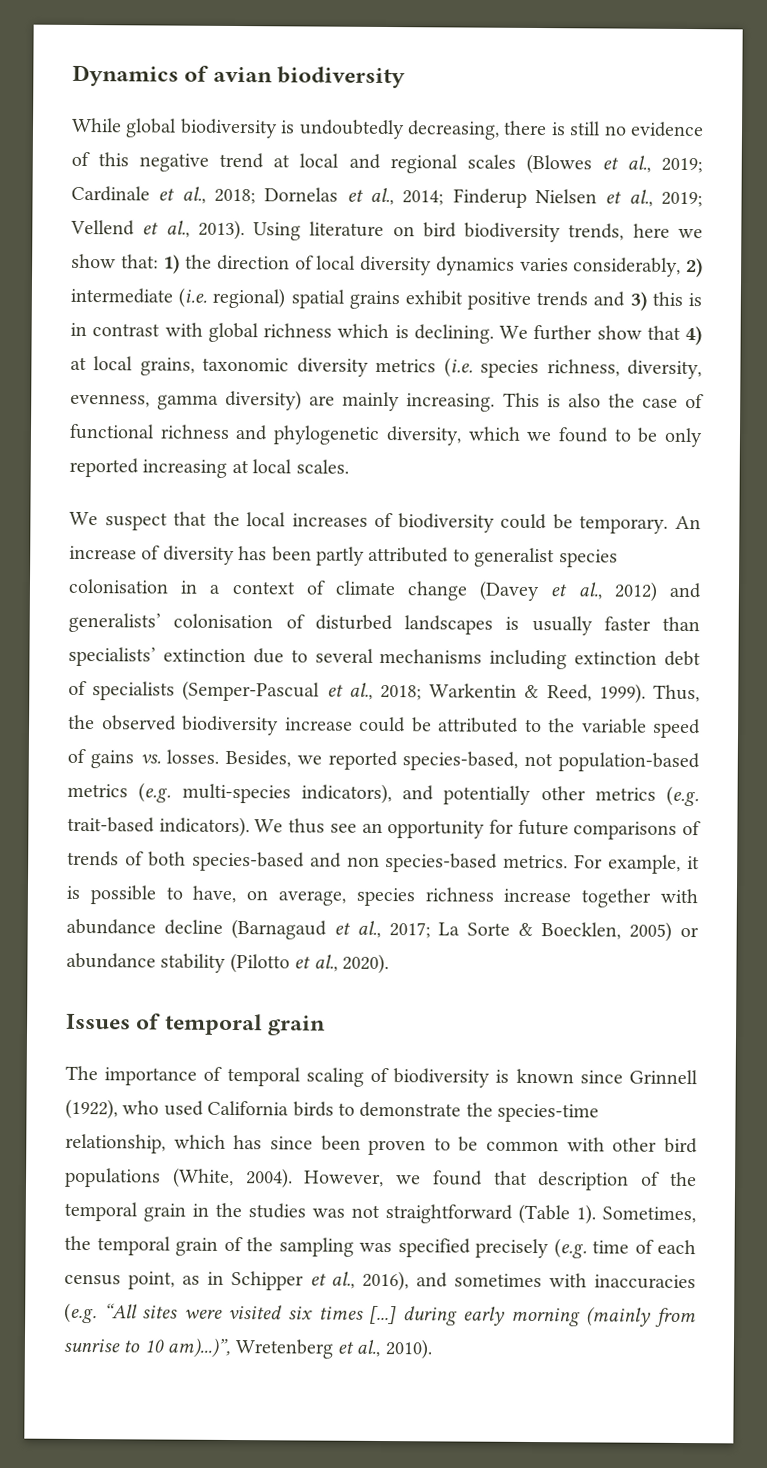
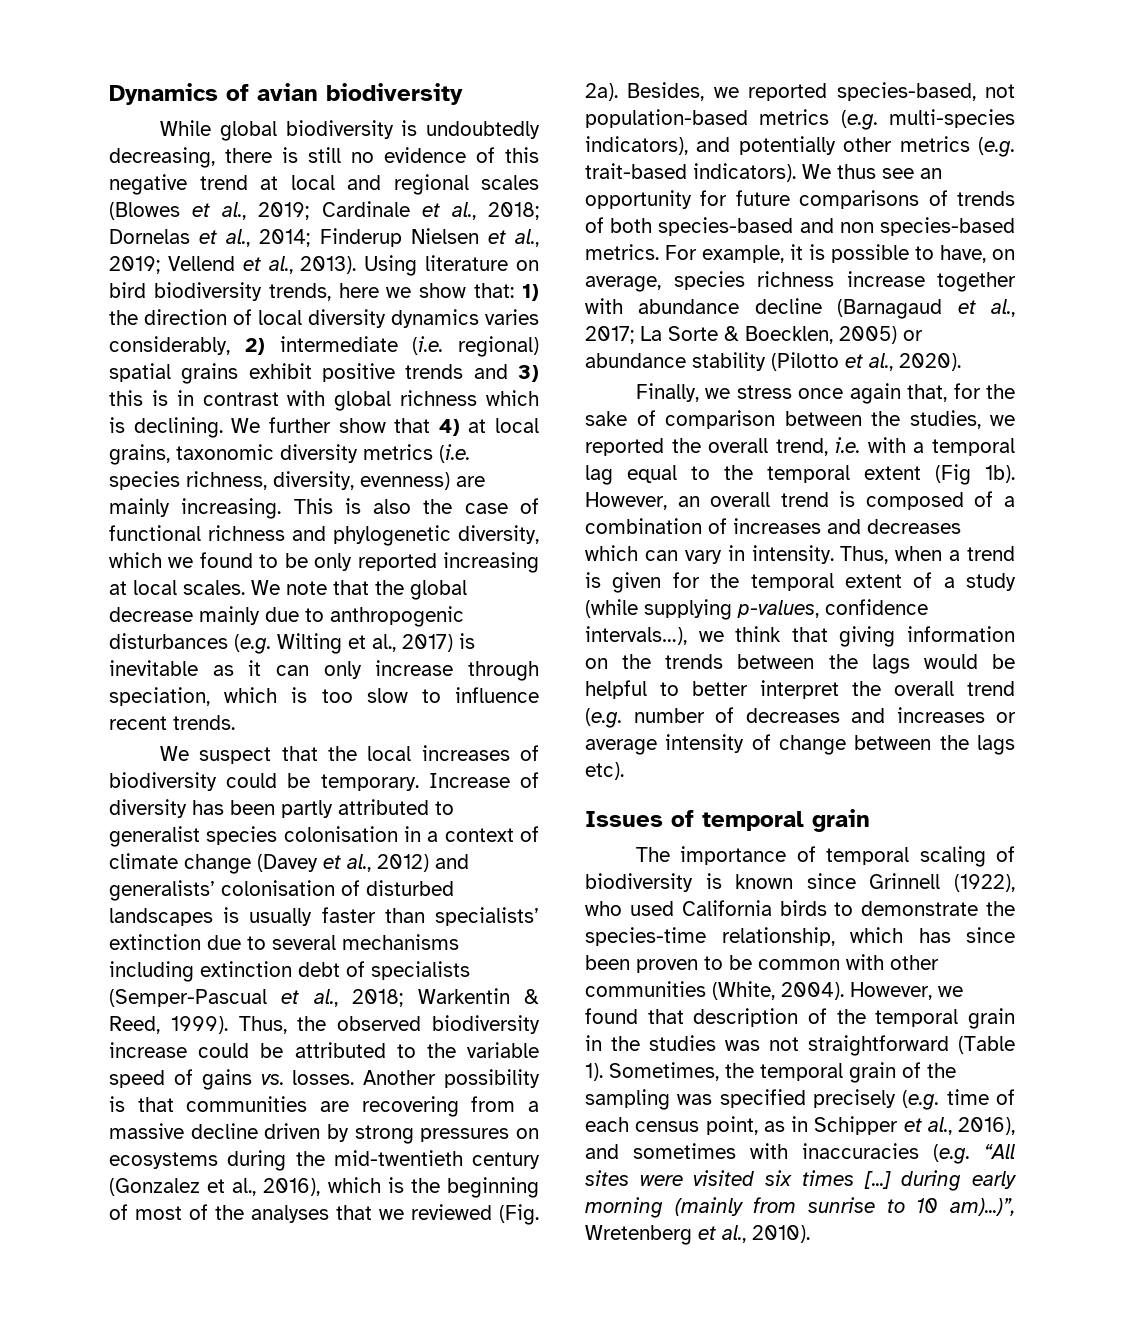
- We further show that 4) at local grains, taxonomic diversity metrics (i.e. species richness, diversity, evenness, gamma diversity) are mainly increasing.
+ We further show that 4) at local grains, taxonomic diversity metrics (i.e. species richness, diversity, evenness) are mainly increasing.
+ We note that the global decrease mainly due to anthropogenic disturbances (e.g. Wilting et al., 2017) is inevitable as it can only increase through speciation, which is too slow to influence recent trends.
- An increase of diversity has been partly attributed to generalist species colonisation in a context of climate change (Davey et al., 2012) and generalists’ colonisation of disturbed landscapes is usually faster than specialists’ extinction due to several mechanisms including extinction debt of specialists (Semper-Pascual et al., 2018; Warkentin & Reed, 1999).
+ Increase of diversity has been partly attributed to generalist species colonisation in a context of climate change (Davey et al., 2012) and generalists’ colonisation of disturbed landscapes is usually faster than specialists’ extinction due to several mechanisms including extinction debt of specialists (Semper-Pascual et al., 2018; Warkentin & Reed, 1999).
+ Another possibility is that communities are recovering from a massive decline driven by strong pressures on ecosystems during the mid-twentieth century (Gonzalez et al., 2016), which is the beginning of most of the analyses that we reviewed (Fig. 2a).
+ Finally, we stress once again that, for the sake of comparison between the studies, we reported the overall trend, i.e. with a temporal lag equal to the temporal extent (Fig 1b). However, an overall trend is composed of a combination of increases and decreases which can vary in intensity. Thus, when a trend is given for the temporal extent of a study (while supplying p-values, confidence intervals…), we think that giving information on the trends between the lags would be helpful to better interpret the overall trend (e.g. number of decreases and increases or average intensity of change between the lags etc).
- The importance of temporal scaling of biodiversity is known since Grinnell (1922), who used California birds to demonstrate the species-time relationship, which has since been proven to be common with other bird populations (White, 2004).
+ The importance of temporal scaling of biodiversity is known since Grinnell (1922), who used California birds to demonstrate the species-time relationship, which has since been proven to be common with other communities (White, 2004).

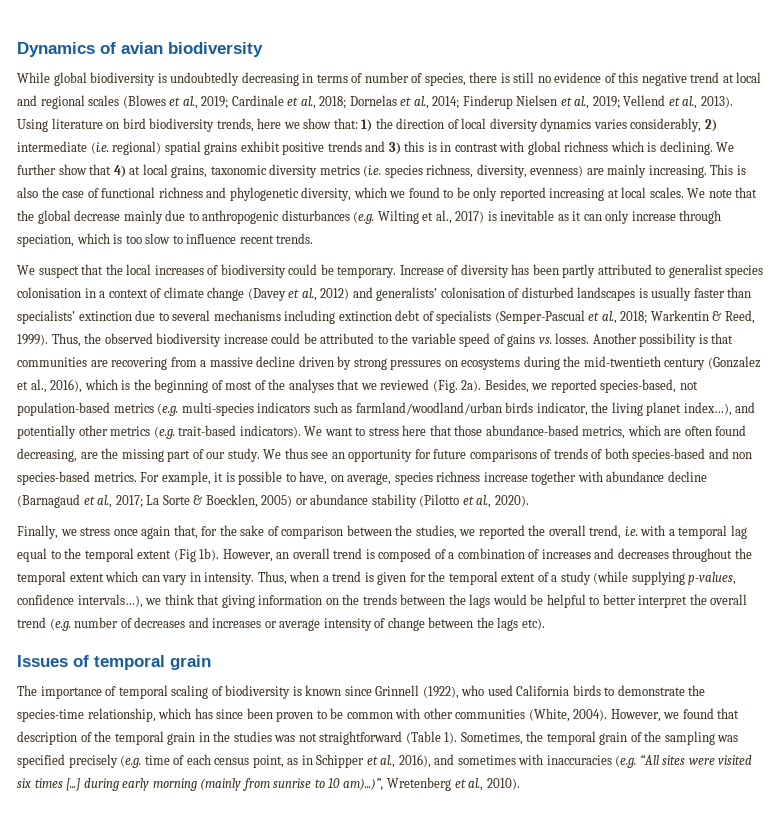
- While global biodiversity is undoubtedly decreasing, there is still no evidence of this negative trend at local and regional scales (Blowes et al., 2019; Cardinale et al., 2018; Dornelas et al., 2014; Finderup Nielsen et al., 2019; Vellend et al., 2013).
+ While global biodiversity is undoubtedly decreasing in terms of number of species, there is still no evidence of this negative trend at local and regional scales (Blowes et al., 2019; Cardinale et al., 2018; Dornelas et al., 2014; Finderup Nielsen et al., 2019; Vellend et al., 2013).
- Besides, we reported species-based, not population-based metrics (e.g. multi-species indicators), and potentially other metrics (e.g. trait-based indicators).
+ Besides, we reported species-based, not population-based metrics (e.g. multi-species indicators such as farmland/woodland/urban birds indicator, the living planet index…), and potentially other metrics (e.g. trait-based indicators).
- We thus see an opportunity for future comparisons of trends of both species-based and non species-based metrics.
+ We want to stress here that those abundance-based metrics, which are often found decreasing, are the missing part of our study. We thus see an opportunity for future comparisons of trends of both species-based and non species-based metrics.
- However, an overall trend is composed of a combination of increases and decreases which can vary in intensity.
+ However, an overall trend is composed of a combination of increases and decreases throughout the temporal extent which can vary in intensity.

